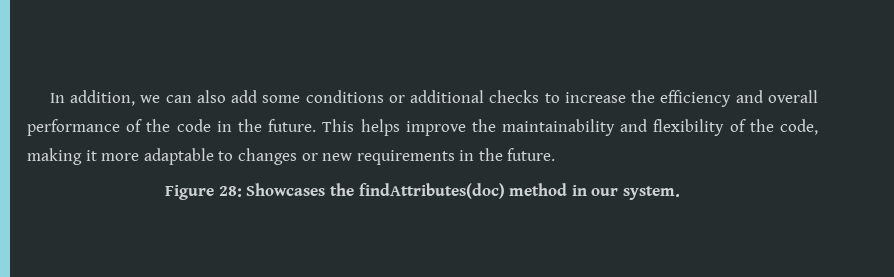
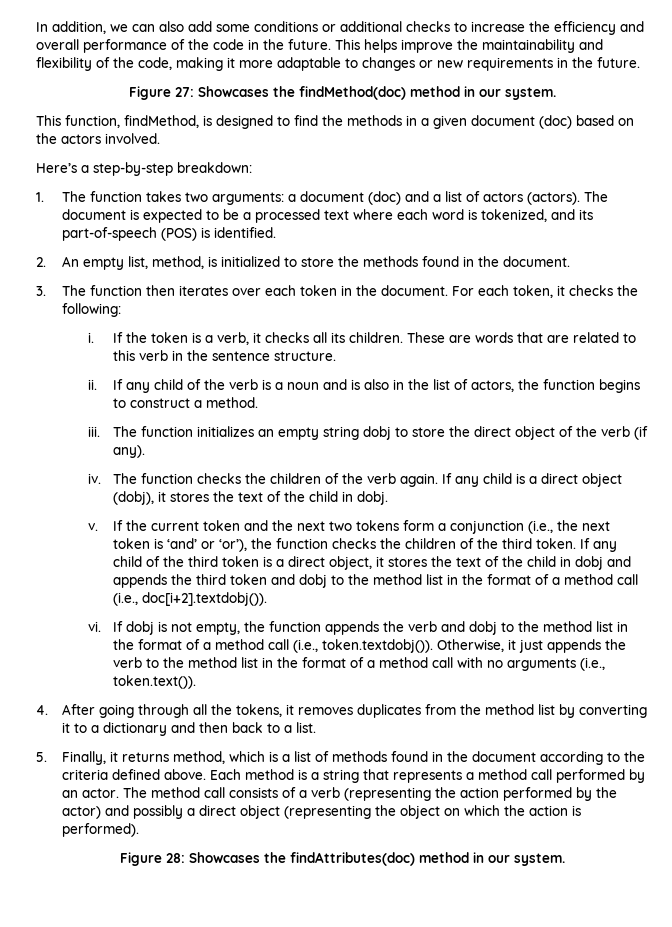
+ Figure 27: Showcases the findMethod(doc) method in our system.
+ This function, findMethod, is designed to find the methods in a given document (doc) based on the actors involved.
+ Here’s a step-by-step breakdown:
+ 1. The function takes two arguments: a document (doc) and a list of actors (actors). The document is expected to be a processed text where each word is tokenized, and its part-of-speech (POS) is identified.
+ 2. An empty list, method, is initialized to store the methods found in the document.
+ 3. The function then iterates over each token in the document. For each token, it checks the following:
+ i. If the token is a verb, it checks all its children. These are words that are related to this verb in the sentence structure.
+ ii. If any child of the verb is a noun and is also in the list of actors, the function begins to construct a method.
+ iii. The function initializes an empty string dobj to store the direct object of the verb (if any).
+ iv. The function checks the children of the verb again. If any child is a direct object (dobj), it stores the text of the child in dobj.
+ v. If the current token and the next two tokens form a conjunction (i.e., the next token is ‘and’ or ‘or’), the function checks the children of the third token. If any child of the third token is a direct object, it stores the text of the child in dobj and appends the third token and dobj to the method list in the format of a method call (i.e., doc[i+2].textdobj()).
+ vi. If dobj is not empty, the function appends the verb and dobj to the method list in the format of a method call (i.e., token.textdobj()). Otherwise, it just appends the verb to the method list in the format of a method call with no arguments (i.e., token.text()).
+ 4. After going through all the tokens, it removes duplicates from the method list by converting it to a dictionary and then back to a list.
+ 5. Finally, it returns method, which is a list of methods found in the document according to the criteria defined above. Each method is a string that represents a method call performed by an actor. The method call consists of a verb (representing the action performed by the actor) and possibly a direct object (representing the object on which the action is performed).

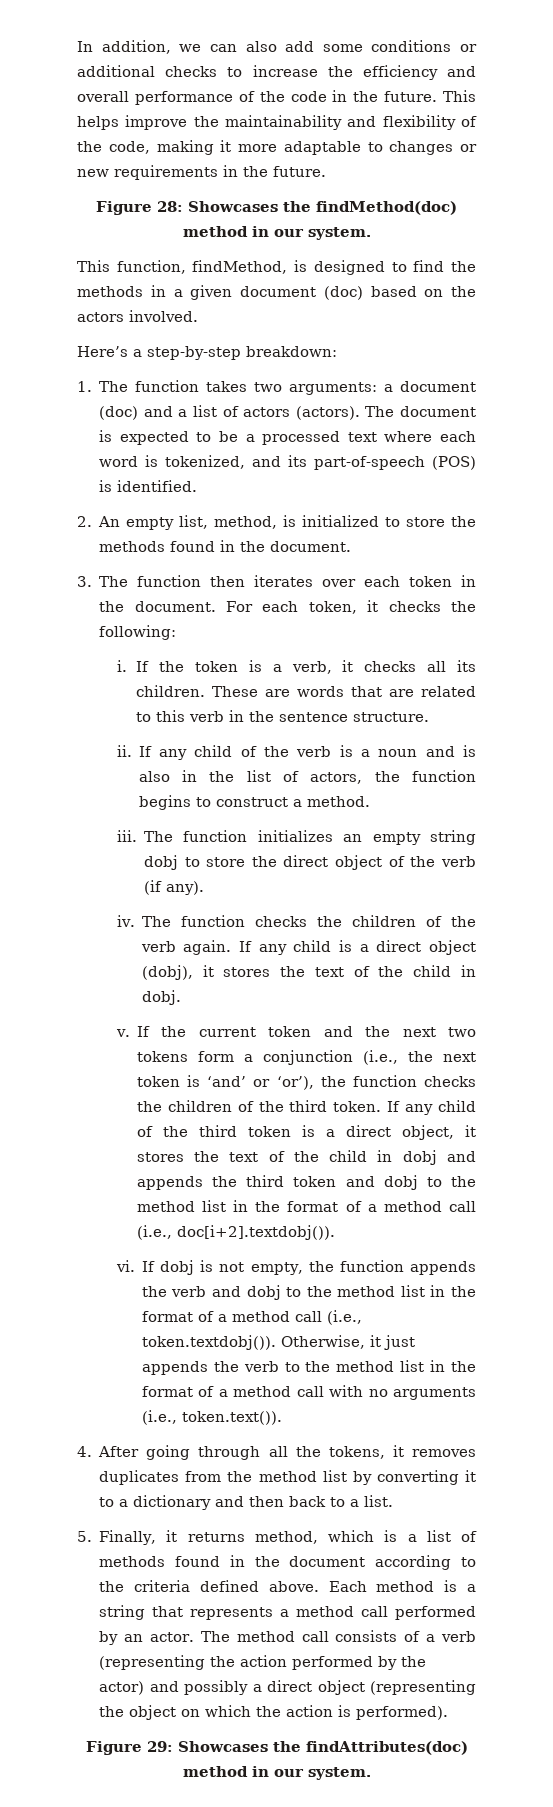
- Figure 27: Showcases the findMethod(doc) method in our system.
+ Figure 28: Showcases the findMethod(doc) method in our system.
- Figure 28: Showcases the findAttributes(doc) method in our system.
+ Figure 29: Showcases the findAttributes(doc) method in our system.

